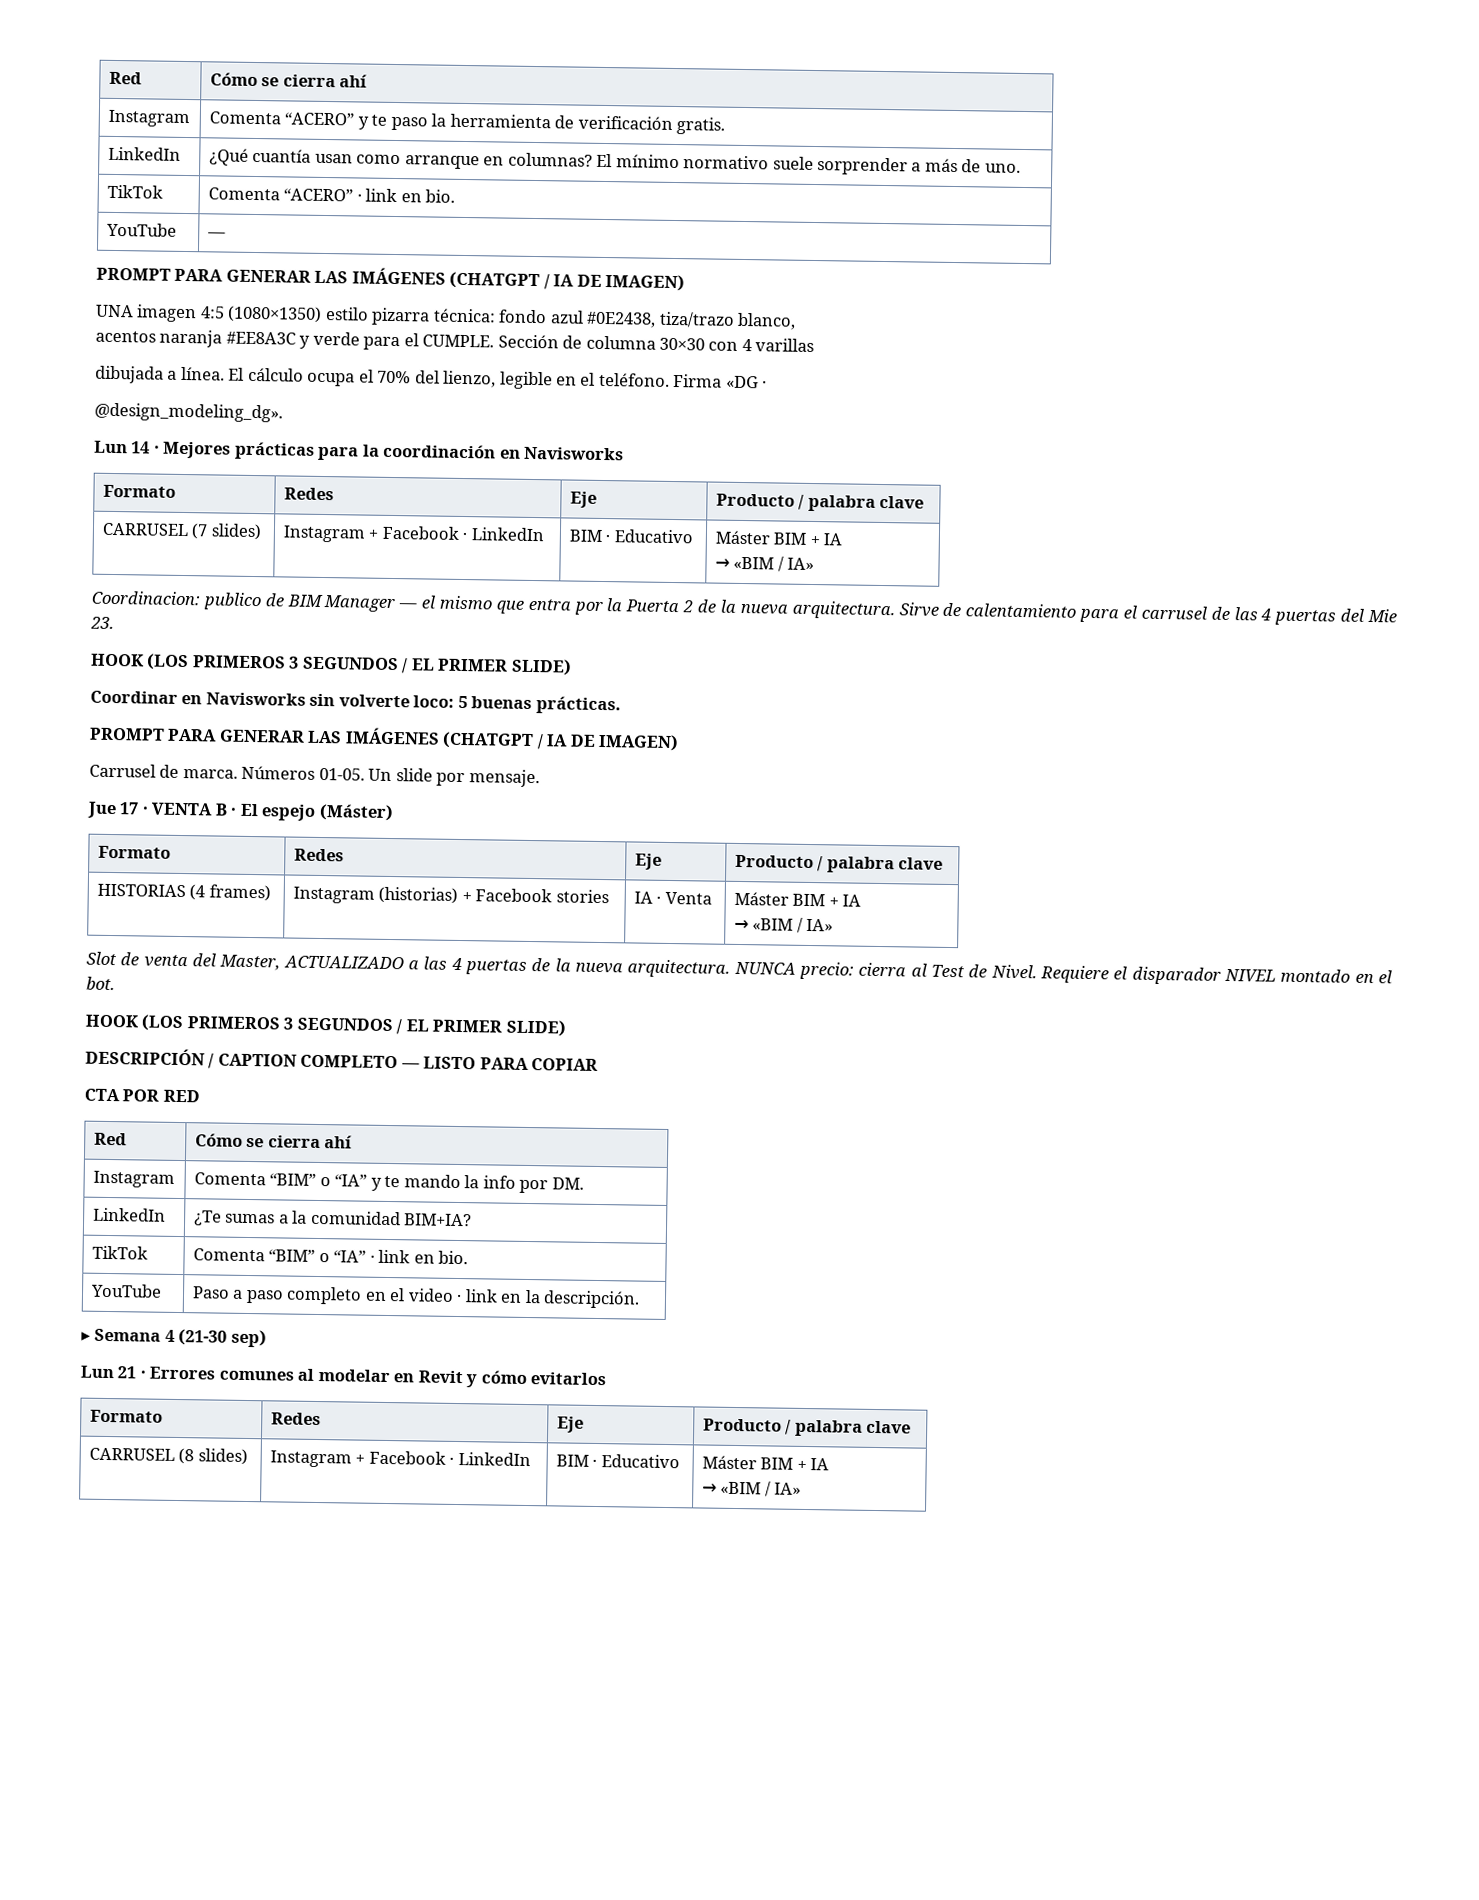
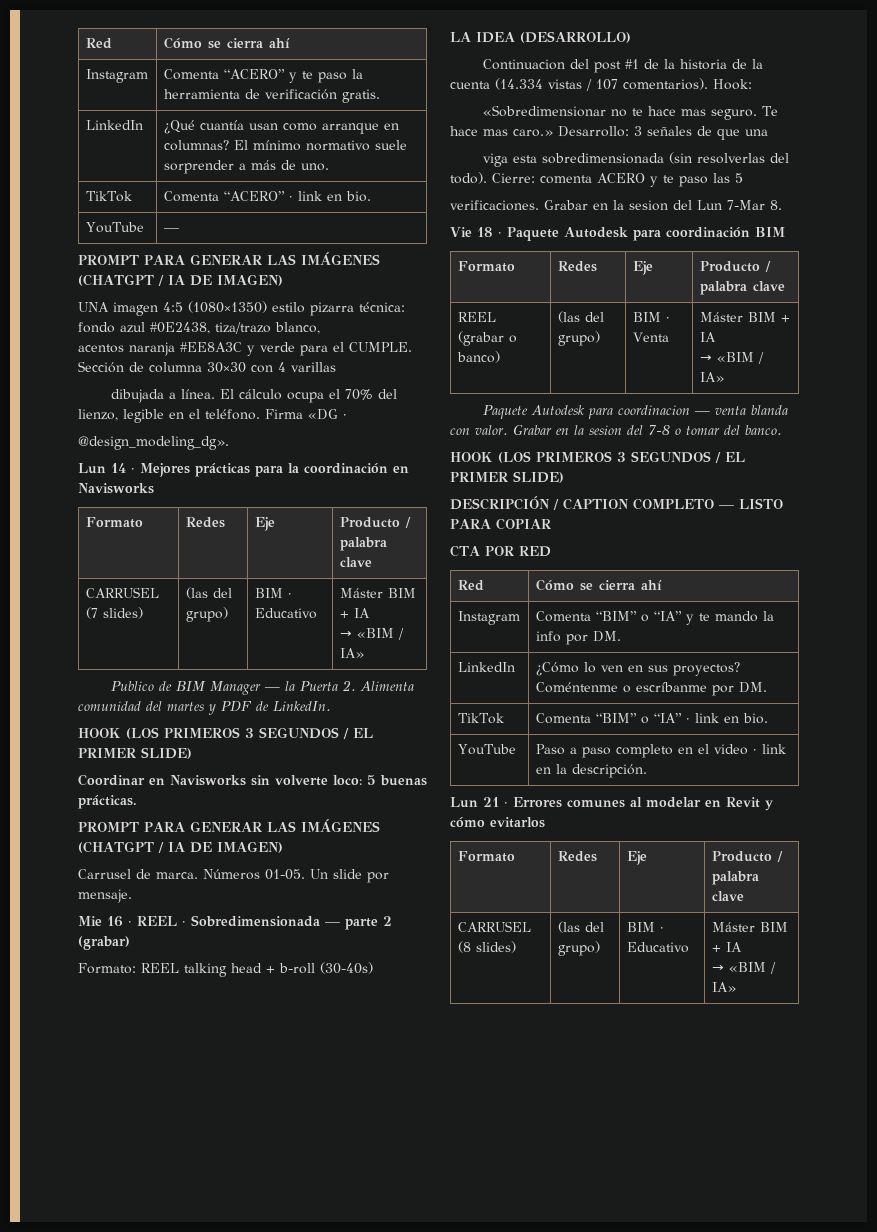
- CARRUSEL (7 slides) | Instagram + Facebook · LinkedIn | BIM · Educativo | Máster BIM + IA
+ CARRUSEL (7 slides) | (las del grupo) | BIM · Educativo | Máster BIM + IA
- Coordinacion: publico de BIM Manager — el mismo que entra por la Puerta 2 de la nueva arquitectura. Sirve de calentamiento para el carrusel de las 4 puertas del Mie 23.
+ Publico de BIM Manager — la Puerta 2. Alimenta comunidad del martes y PDF de LinkedIn.
- Jue 17 · VENTA B · El espejo (Máster)
+ Mie 16 · REEL · Sobredimensionada — parte 2 (grabar)
+ Formato: REEL talking head + b-roll (30-40s)
+ LA IDEA (DESARROLLO)
+ Continuacion del post #1 de la historia de la cuenta (14.334 vistas / 107 comentarios). Hook:
+ «Sobredimensionar no te hace mas seguro. Te hace mas caro.» Desarrollo: 3 señales de que una
+ viga esta sobredimensionada (sin resolverlas del todo). Cierre: comenta ACERO y te paso las 5
+ verificaciones. Grabar en la sesion del Lun 7-Mar 8.
+ Vie 18 · Paquete Autodesk para coordinación BIM
  Formato | Redes | Eje | Producto / palabra clave
- HISTORIAS (4 frames) | Instagram (historias) + Facebook stories | IA · Venta | Máster BIM + IA
+ REEL (grabar o banco) | (las del grupo) | BIM · Venta | Máster BIM + IA
- Slot de venta del Master, ACTUALIZADO a las 4 puertas de la nueva arquitectura. NUNCA precio: cierra al Test de Nivel. Requiere el disparador NIVEL montado en el bot.
+ Paquete Autodesk para coordinacion — venta blanda con valor. Grabar en la sesion del 7-8 o tomar del banco.
- LinkedIn | ¿Te sumas a la comunidad BIM+IA?
+ LinkedIn | ¿Cómo lo ven en sus proyectos? Coméntenme o escríbanme por DM.
- ▸ Semana 4 (21-30 sep)
- CARRUSEL (8 slides) | Instagram + Facebook · LinkedIn | BIM · Educativo | Máster BIM + IA
+ CARRUSEL (8 slides) | (las del grupo) | BIM · Educativo | Máster BIM + IA

